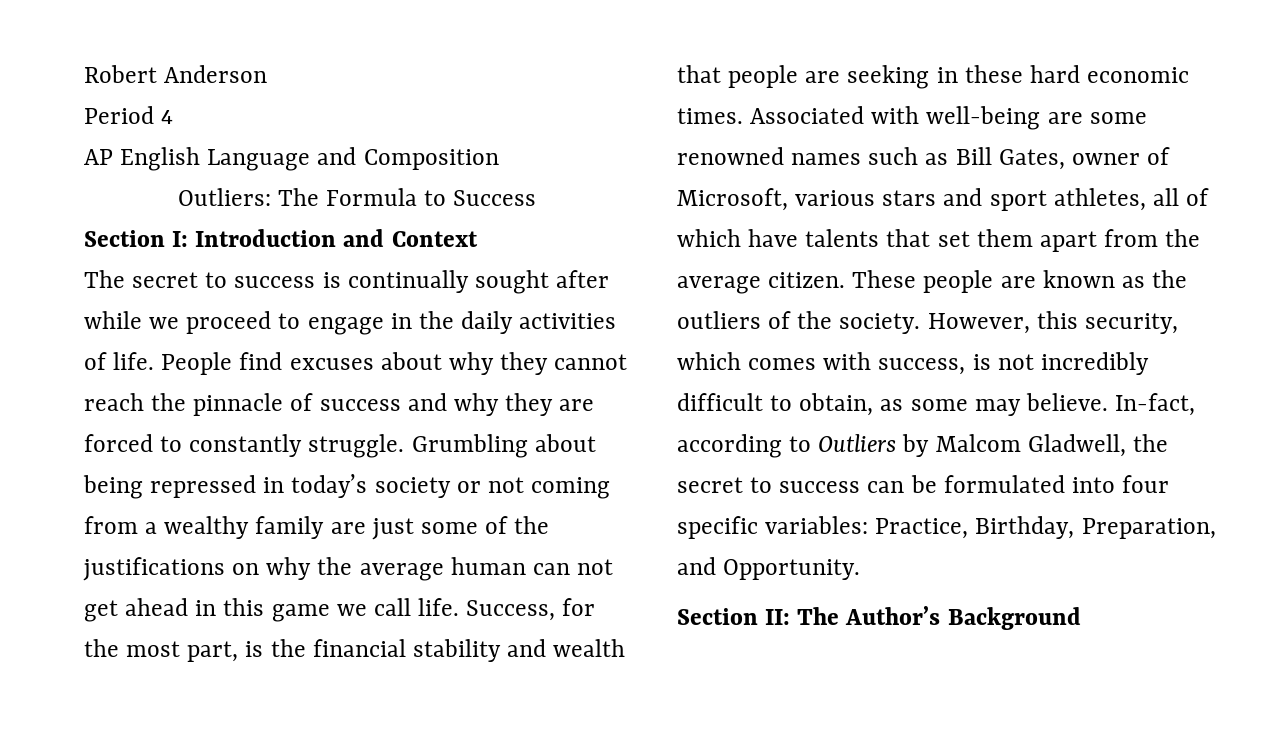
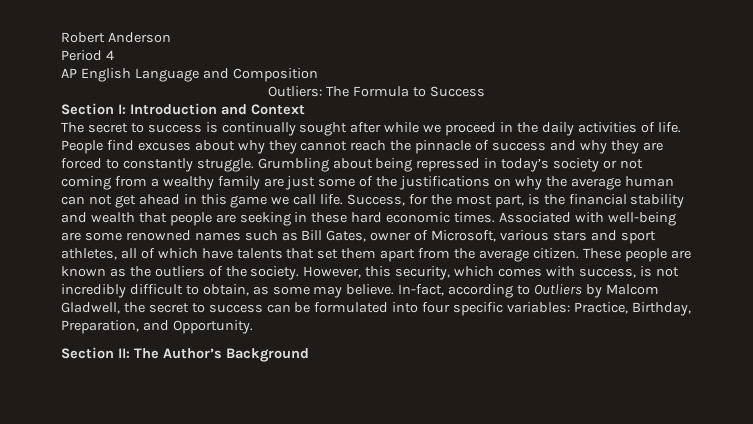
- The secret to success is continually sought after while we proceed to engage in the daily activities of life.
+ The secret to success is continually sought after while we proceed in the daily activities of life.

